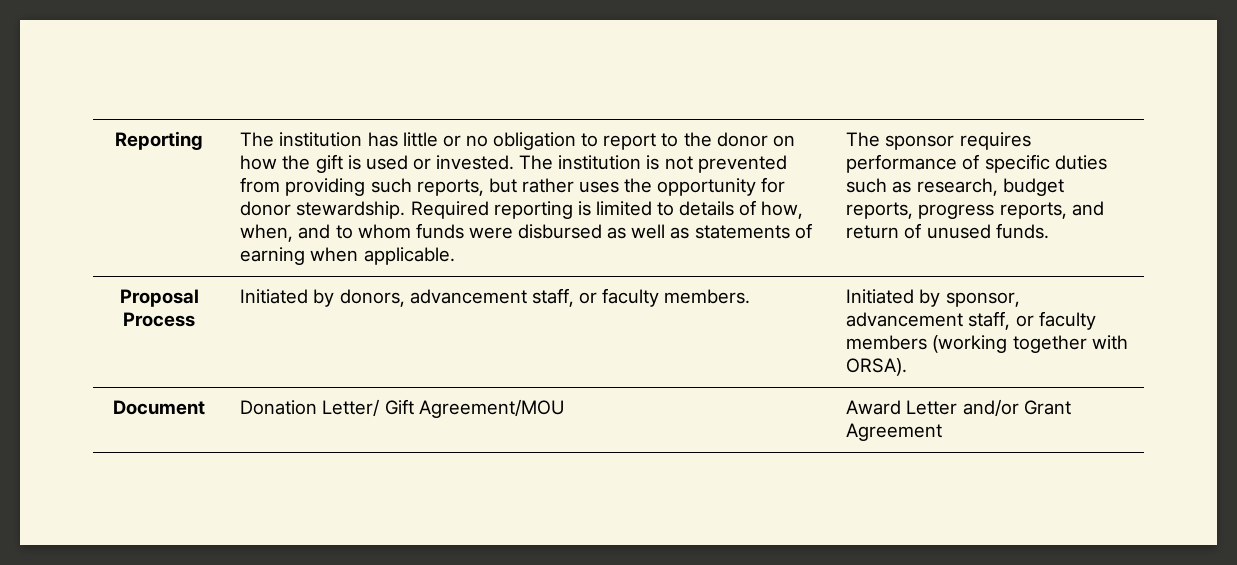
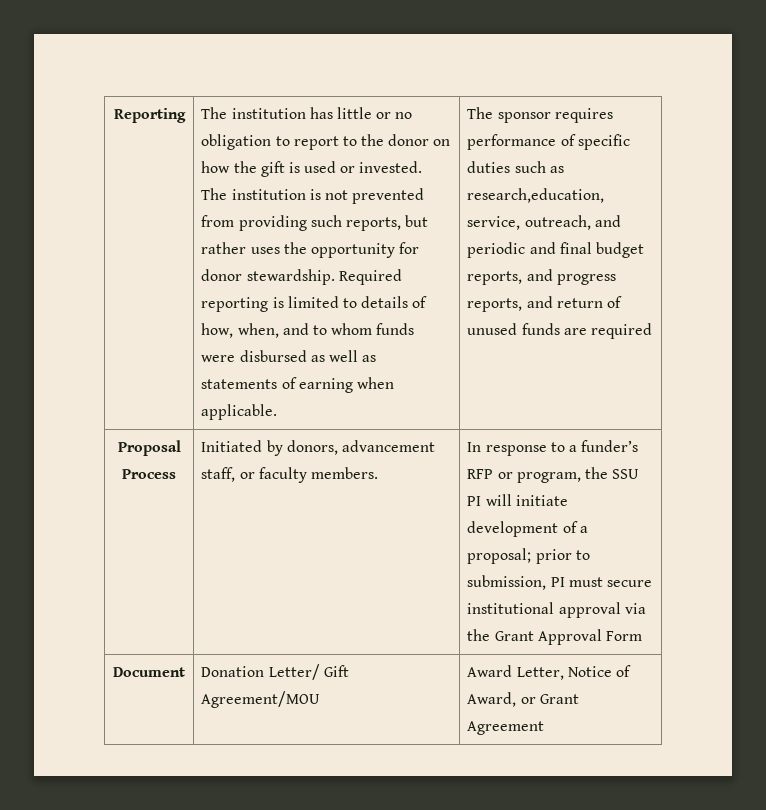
- The sponsor requires performance of specific duties such as research, budget reports, progress reports, and return of unused funds.
+ The sponsor requires performance of specific duties such as research,education, service, outreach, and periodic and final budget reports, and progress reports, and return of unused funds are required
- Proposal Process | Initiated by donors, advancement staff, or faculty members. | Initiated by sponsor, advancement staff, or faculty members (working together with ORSA).
+ Proposal Process | Initiated by donors, advancement staff, or faculty members. | In response to a funder’s RFP or program, the SSU PI will initiate development of a proposal; prior to submission, PI must secure institutional approval via the Grant Approval Form
- Document | Donation Letter/ Gift Agreement/MOU | Award Letter and/or Grant Agreement
+ Document | Donation Letter/ Gift Agreement/MOU | Award Letter, Notice of Award, or Grant Agreement

